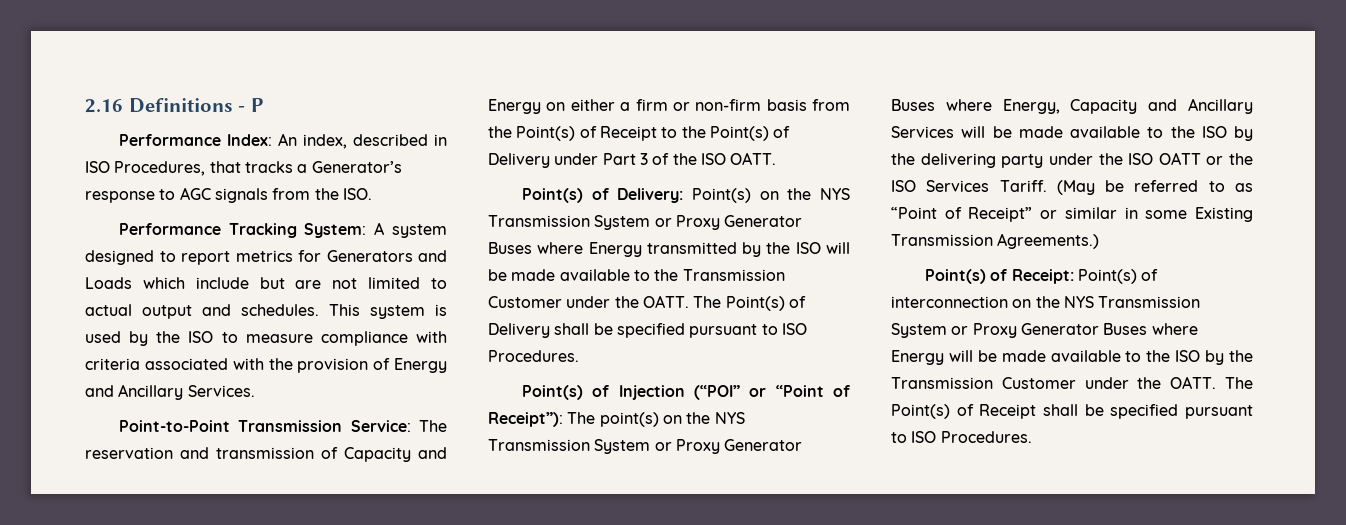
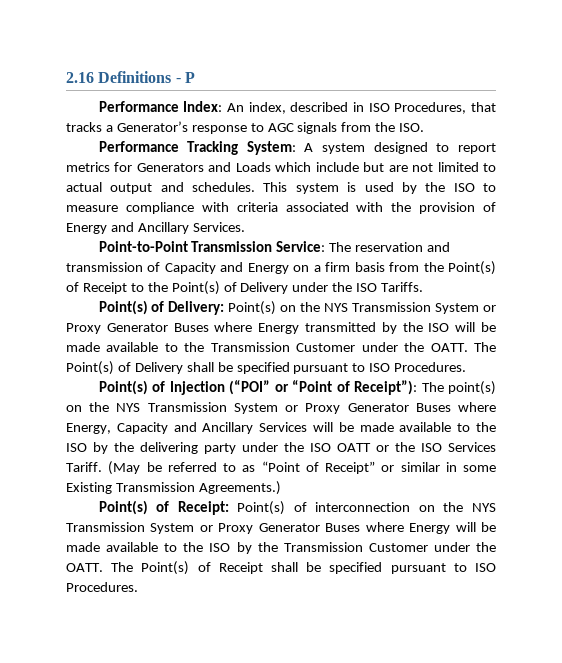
- Point-to-Point Transmission Service: The reservation and transmission of Capacity and Energy on either a firm or non-firm basis from the Point(s) of Receipt to the Point(s) of Delivery under Part 3 of the ISO OATT.
+ Point-to-Point Transmission Service: The reservation and transmission of Capacity and Energy on a firm basis from the Point(s) of Receipt to the Point(s) of Delivery under the ISO Tariffs.

